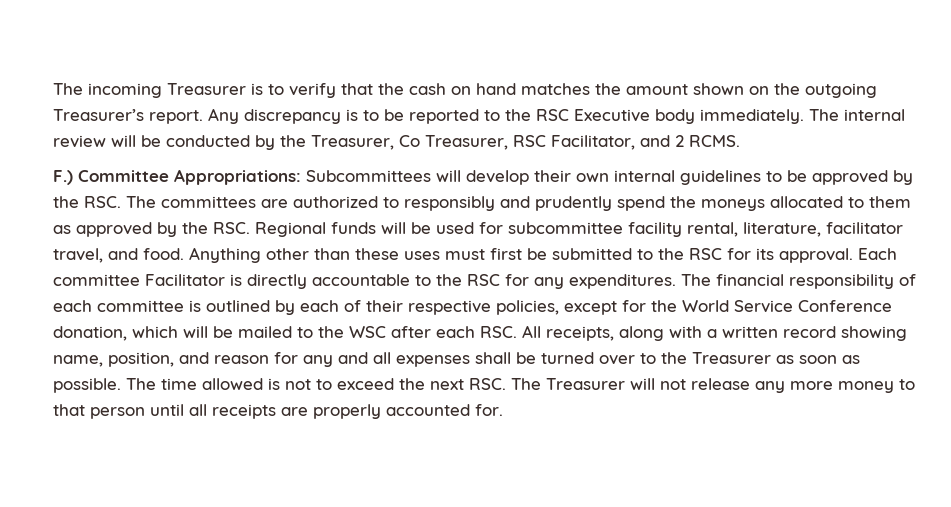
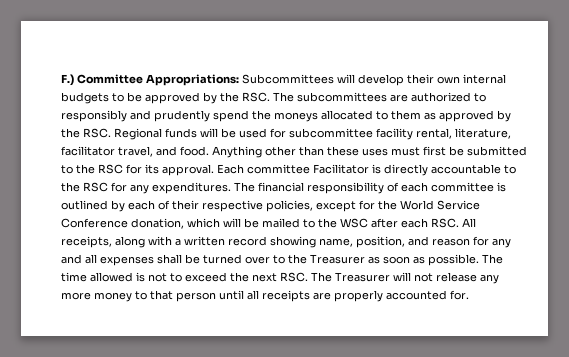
- The incoming Treasurer is to verify that the cash on hand matches the amount shown on the outgoing Treasurer’s report. Any discrepancy is to be reported to the RSC Executive body immediately. The internal review will be conducted by the Treasurer, Co Treasurer, RSC Facilitator, and 2 RCMS.
- F.) Committee Appropriations: Subcommittees will develop their own internal guidelines to be approved by the RSC. The committees are authorized to responsibly and prudently spend the moneys allocated to them as approved by the RSC. Regional funds will be used for subcommittee facility rental, literature, facilitator travel, and food.
+ F.) Committee Appropriations: Subcommittees will develop their own internal budgets to be approved by the RSC. The subcommittees are authorized to responsibly and prudently spend the moneys allocated to them as approved by the RSC. Regional funds will be used for subcommittee facility rental, literature, facilitator travel, and food.

